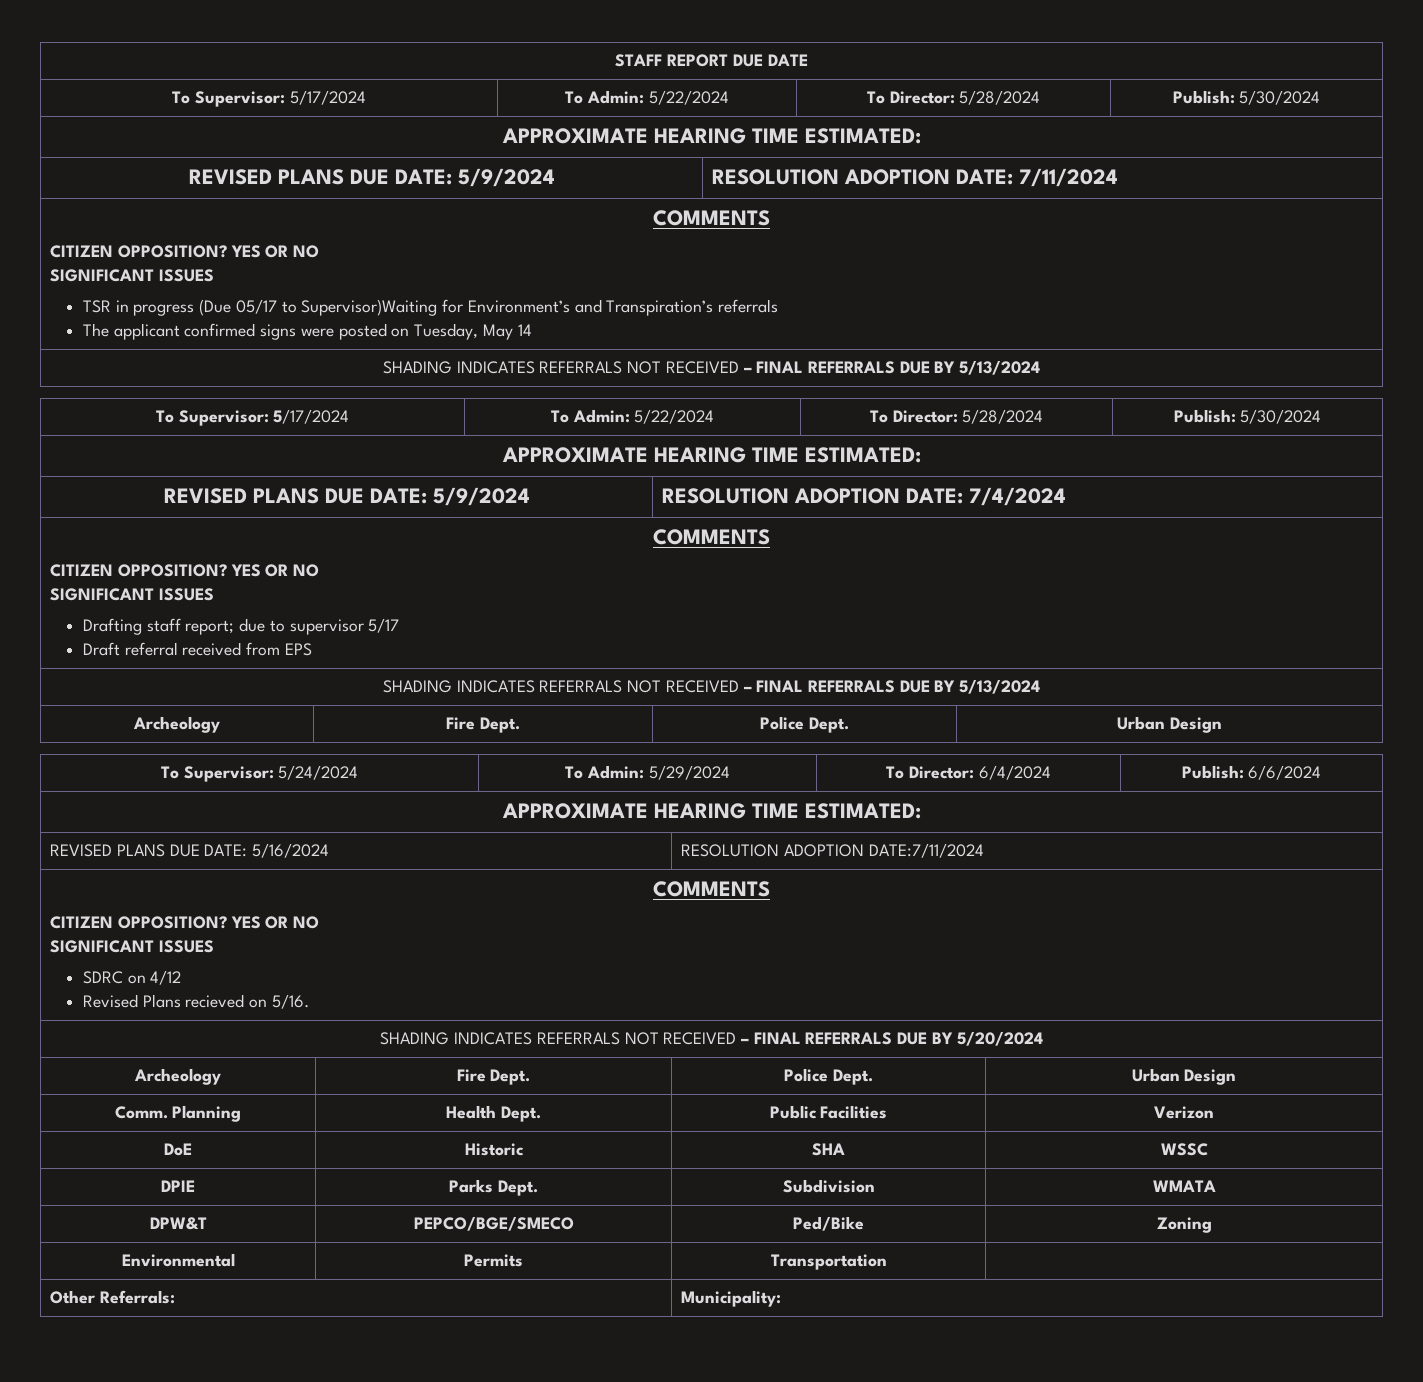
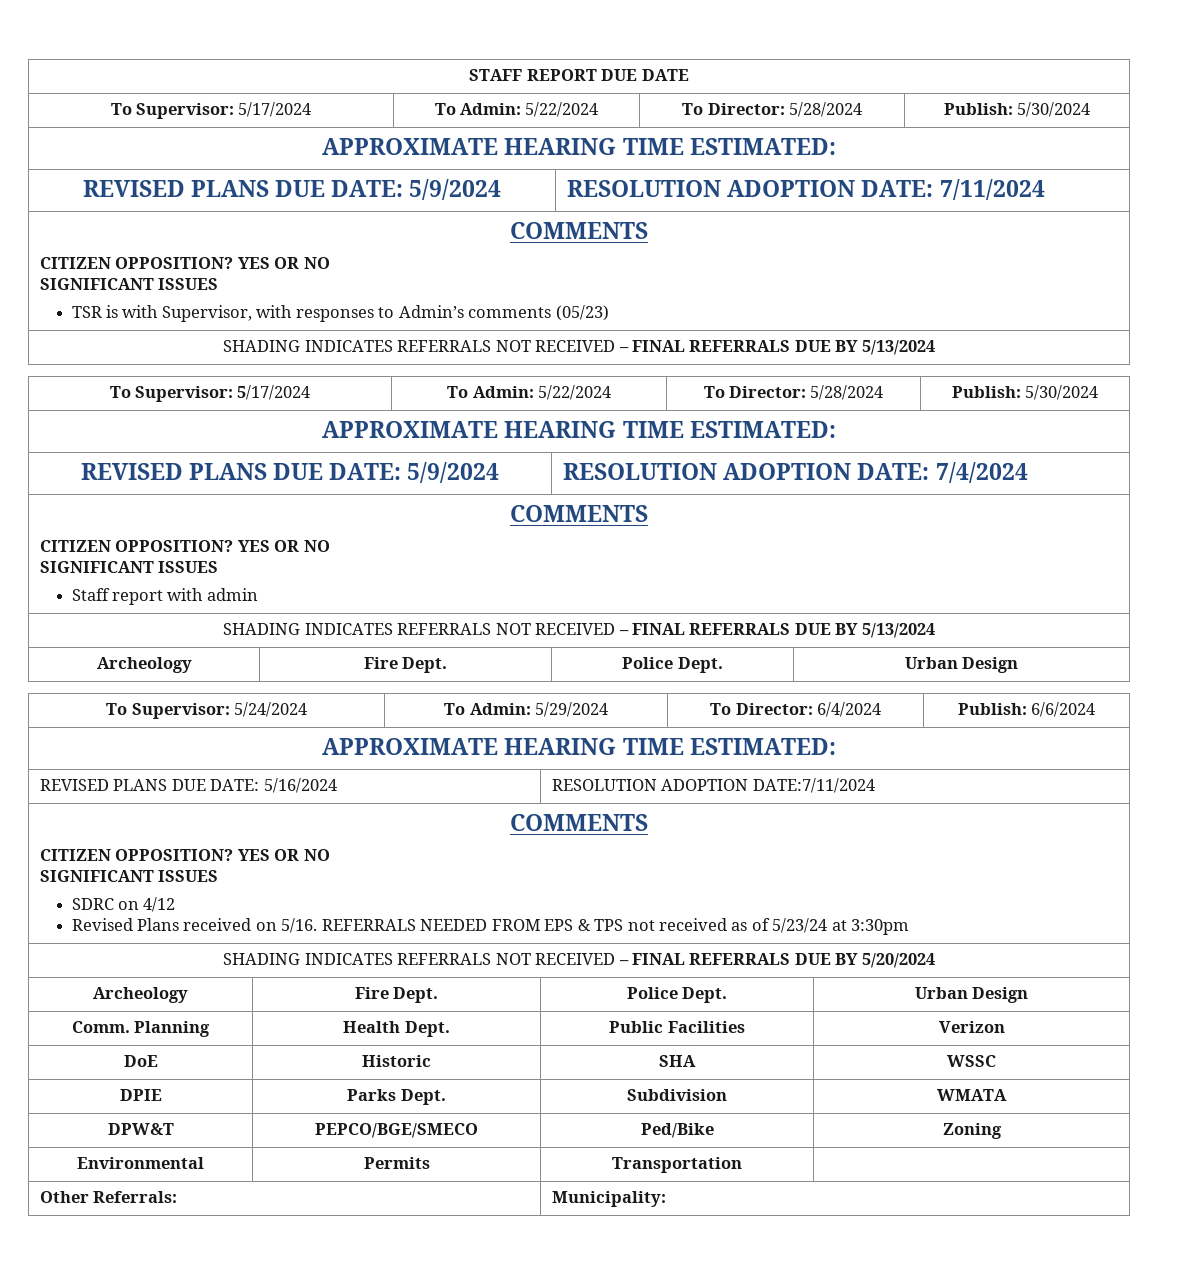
  REVISED PLANS DUE DATE: 5/9/2024 | RESOLUTION ADOPTION DATE: 7/11/2024
  COMMENTS
  CITIZEN OPPOSITION? YES OR NO
  SIGNIFICANT ISSUES
- TSR in progress (Due 05/17 to Supervisor)Waiting for Environment’s and Transpiration’s referrals
- The applicant confirmed signs were posted on Tuesday, May 14
+ TSR is with Supervisor, with responses to Admin’s comments (05/23)
  REVISED PLANS DUE DATE: 5/9/2024 | RESOLUTION ADOPTION DATE: 7/4/2024
  COMMENTS
  CITIZEN OPPOSITION? YES OR NO
  SIGNIFICANT ISSUES
- Drafting staff report; due to supervisor 5/17
- Draft referral received from EPS
+ Staff report with admin
  REVISED PLANS DUE DATE: 5/16/2024 | RESOLUTION ADOPTION DATE:7/11/2024
  COMMENTS
  CITIZEN OPPOSITION? YES OR NO
  SIGNIFICANT ISSUES
  SDRC on 4/12
- Revised Plans recieved on 5/16.
+ Revised Plans received on 5/16. REFERRALS NEEDED FROM EPS & TPS not received as of 5/23/24 at 3:30pm

